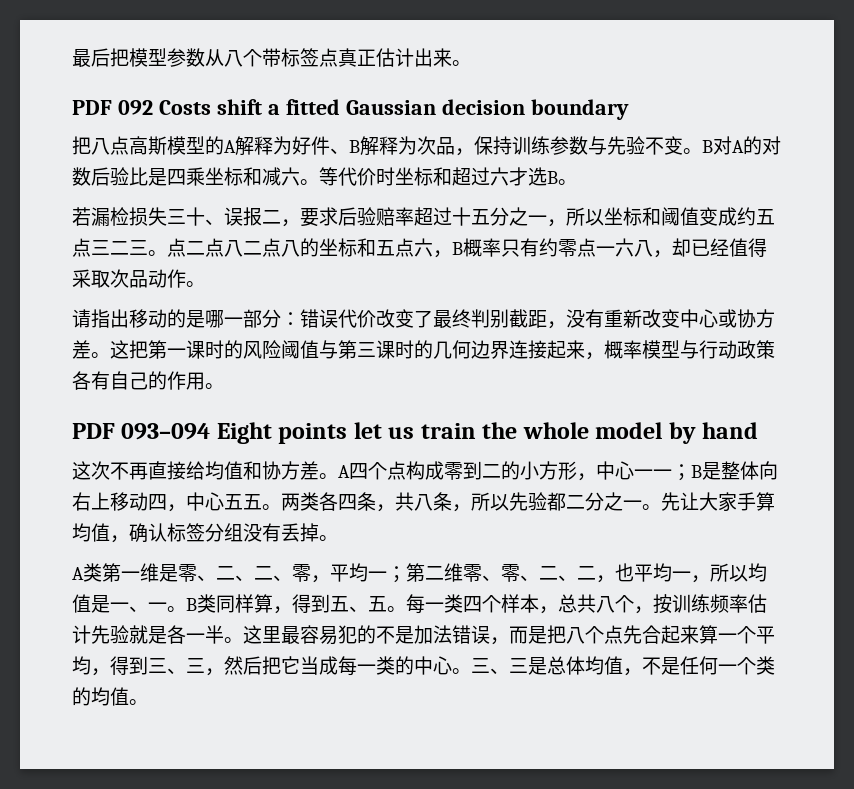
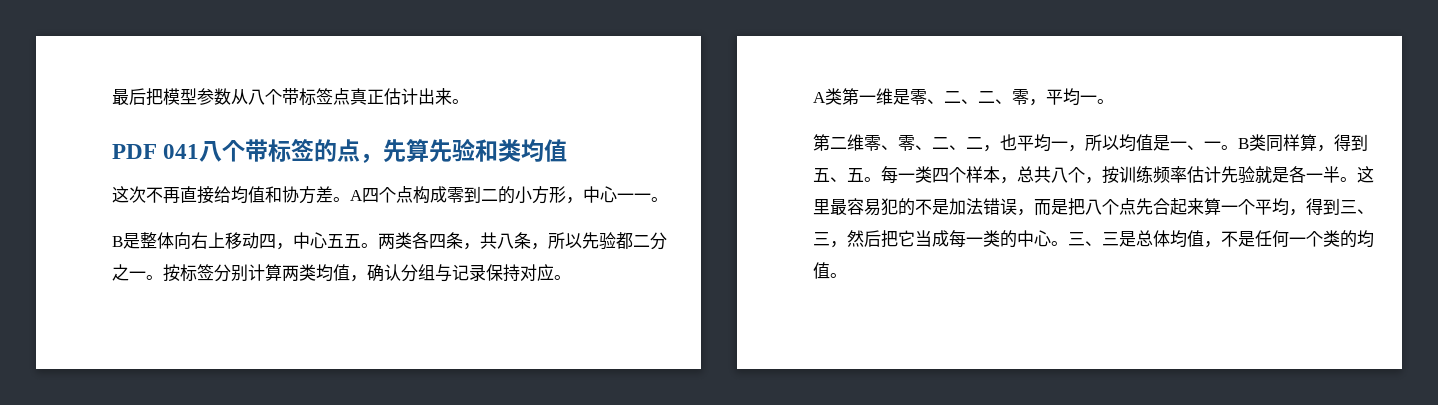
- PDF 092 Costs shift a fitted Gaussian decision boundary
- 把八点高斯模型的A解释为好件、B解释为次品，保持训练参数与先验不变。B对A的对数后验比是四乘坐标和减六。等代价时坐标和超过六才选B。
- 若漏检损失三十、误报二，要求后验赔率超过十五分之一，所以坐标和阈值变成约五点三二三。点二点八二点八的坐标和五点六，B概率只有约零点一六八，却已经值得采取次品动作。
- 请指出移动的是哪一部分：错误代价改变了最终判别截距，没有重新改变中心或协方差。这把第一课时的风险阈值与第三课时的几何边界连接起来，概率模型与行动政策各有自己的作用。
- PDF 093–094 Eight points let us train the whole model by hand
+ PDF 041八个带标签的点，先算先验和类均值
- A四个点构成零到二的小方形，中心一一；B是整体向右上移动四，中心五五。
+ A四个点构成零到二的小方形，中心一一。
+ B是整体向右上移动四，中心五五。
- 先让大家手算均值，确认标签分组没有丢掉。
+ 按标签分别计算两类均值，确认分组与记录保持对应。
- A类第一维是零、二、二、零，平均一；第二维零、零、二、二，也平均一，所以均值是一、一。
+ A类第一维是零、二、二、零，平均一。
+ 第二维零、零、二、二，也平均一，所以均值是一、一。

